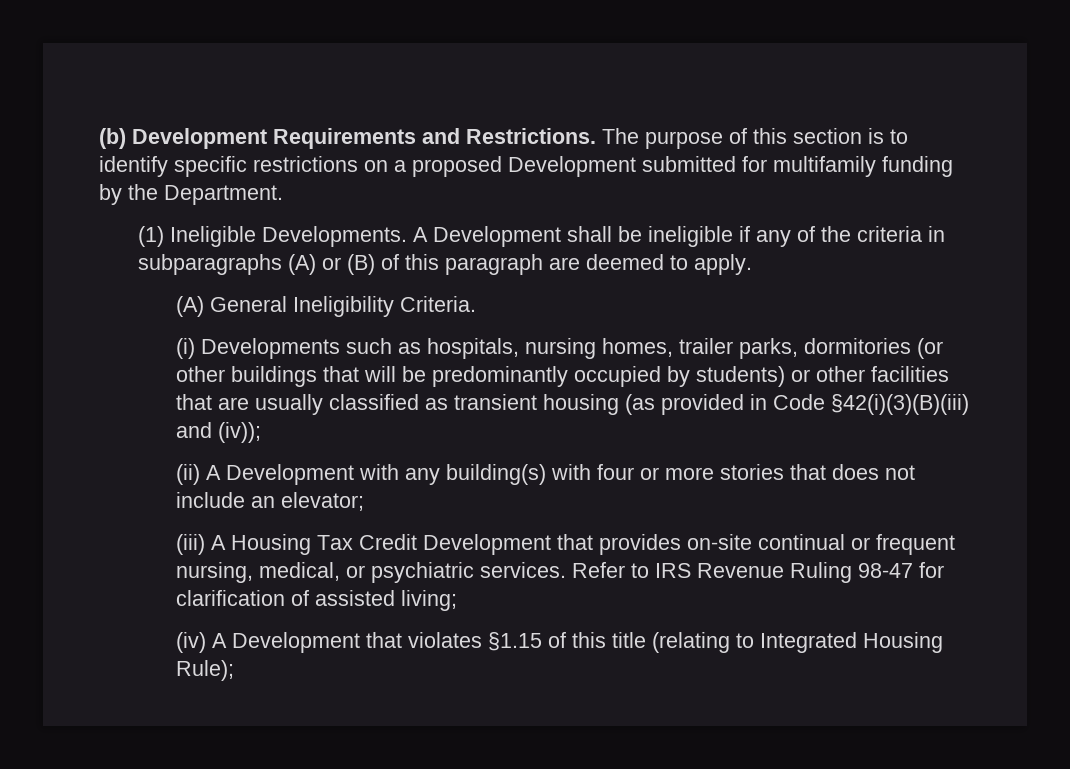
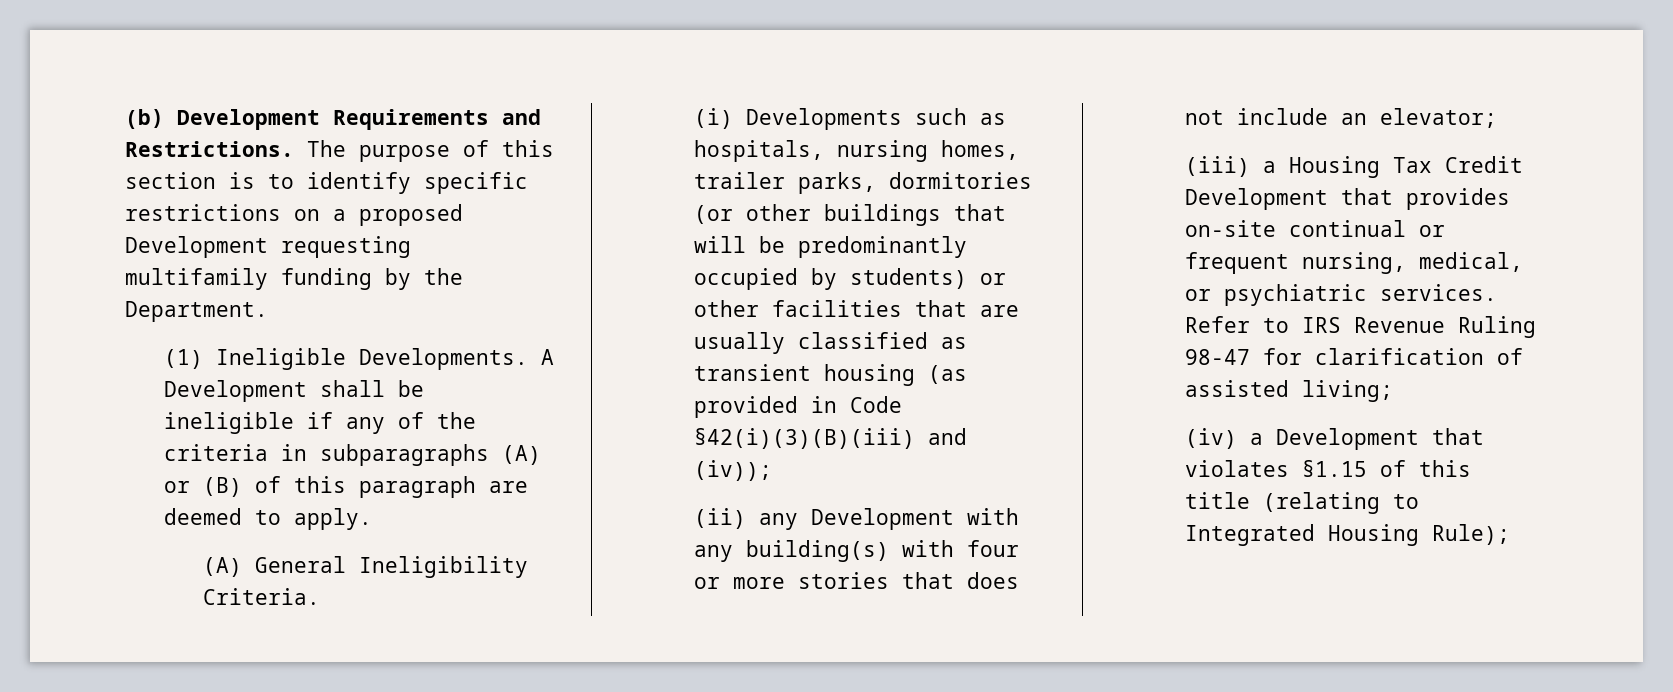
- The purpose of this section is to identify specific restrictions on a proposed Development submitted for multifamily funding by the Department.
+ The purpose of this section is to identify specific restrictions on a proposed Development requesting multifamily funding by the Department.
- (ii) A Development with any building(s) with four or more stories that does not include an elevator;
+ (ii) any Development with any building(s) with four or more stories that does not include an elevator;
- (iii) A Housing Tax Credit Development that provides on-site continual or frequent nursing, medical, or psychiatric services.
+ (iii) a Housing Tax Credit Development that provides on-site continual or frequent nursing, medical, or psychiatric services.
- (iv) A Development that violates §1.15 of this title (relating to Integrated Housing Rule);
+ (iv) a Development that violates §1.15 of this title (relating to Integrated Housing Rule);

